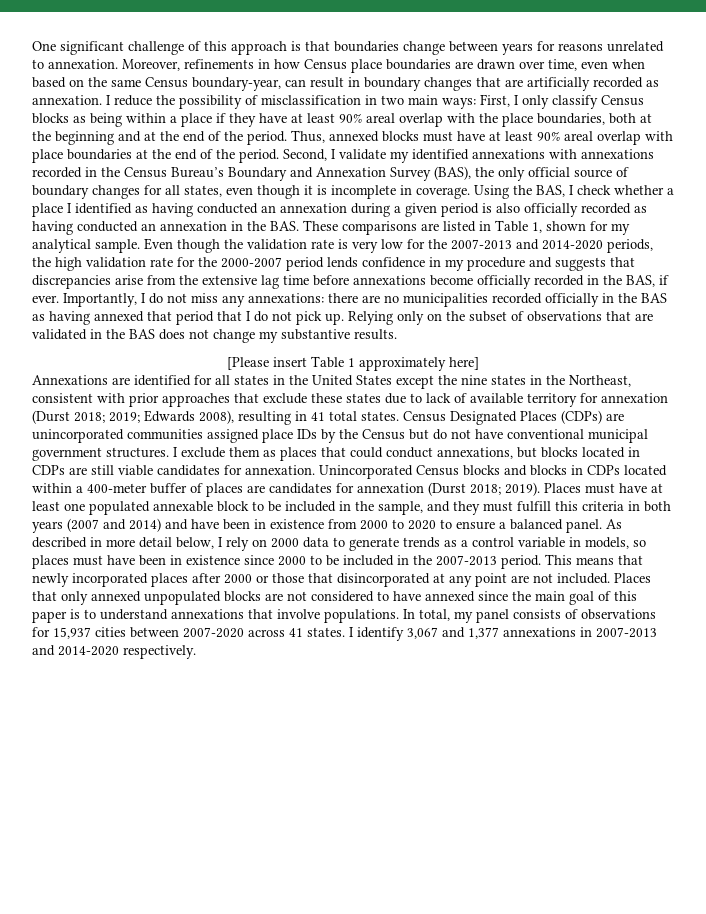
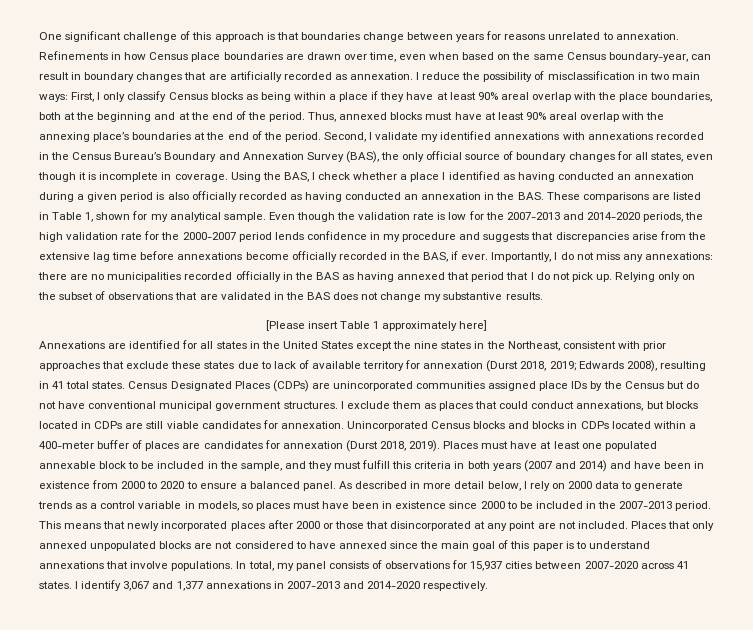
- Moreover, refinements in how Census place boundaries are drawn over time, even when based on the same Census boundary-year, can result in boundary changes that are artificially recorded as annexation.
+ Refinements in how Census place boundaries are drawn over time, even when based on the same Census boundary-year, can result in boundary changes that are artificially recorded as annexation.
- Thus, annexed blocks must have at least 90% areal overlap with place boundaries at the end of the period.
+ Thus, annexed blocks must have at least 90% areal overlap with the annexing place’s boundaries at the end of the period.
- Even though the validation rate is very low for the 2007-2013 and 2014-2020 periods, the high validation rate for the 2000-2007 period lends confidence in my procedure and suggests that discrepancies arise from the extensive lag time before annexations become officially recorded in the BAS, if ever.
+ Even though the validation rate is low for the 2007-2013 and 2014-2020 periods, the high validation rate for the 2000-2007 period lends confidence in my procedure and suggests that discrepancies arise from the extensive lag time before annexations become officially recorded in the BAS, if ever.
- Annexations are identified for all states in the United States except the nine states in the Northeast, consistent with prior approaches that exclude these states due to lack of available territory for annexation (Durst 2018; 2019; Edwards 2008), resulting in 41 total states.
+ Annexations are identified for all states in the United States except the nine states in the Northeast, consistent with prior approaches that exclude these states due to lack of available territory for annexation (Durst 2018, 2019; Edwards 2008), resulting in 41 total states.
- Unincorporated Census blocks and blocks in CDPs located within a 400-meter buffer of places are candidates for annexation (Durst 2018; 2019).
+ Unincorporated Census blocks and blocks in CDPs located within a 400-meter buffer of places are candidates for annexation (Durst 2018, 2019).

